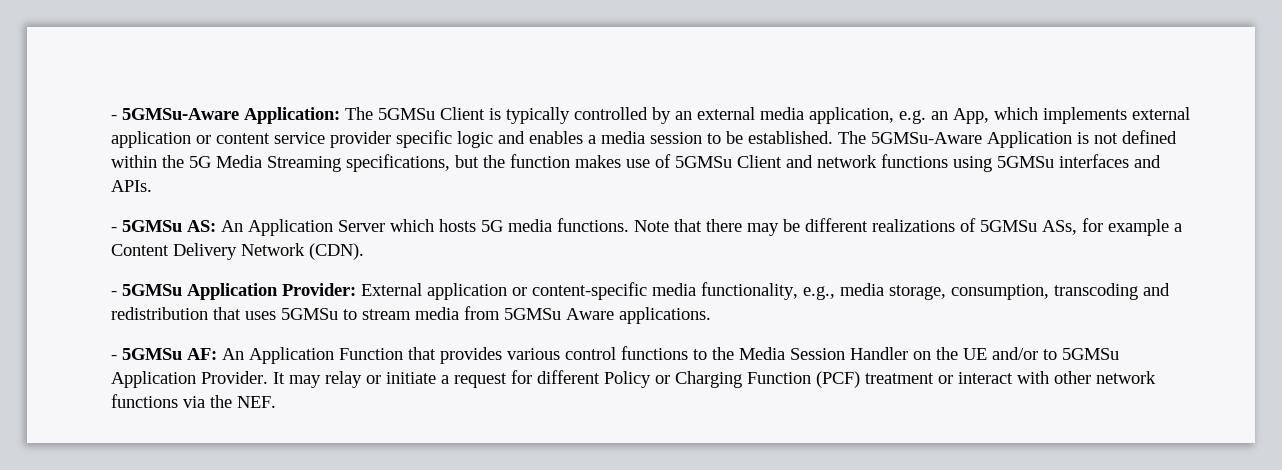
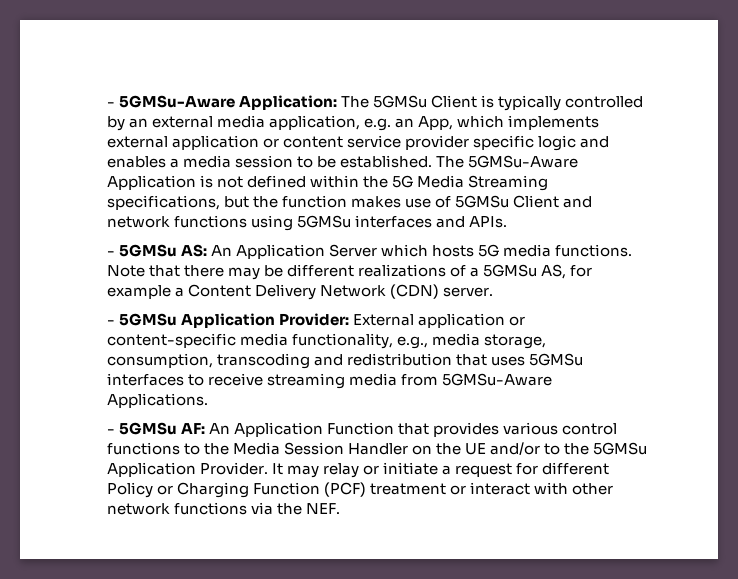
- Note that there may be different realizations of 5GMSu ASs, for example a Content Delivery Network (CDN).
+ Note that there may be different realizations of a 5GMSu AS, for example a Content Delivery Network (CDN) server.
- - 5GMSu Application Provider: External application or content-specific media functionality, e.g., media storage, consumption, transcoding and redistribution that uses 5GMSu to stream media from 5GMSu Aware applications.
+ - 5GMSu Application Provider: External application or content-specific media functionality, e.g., media storage, consumption, transcoding and redistribution that uses 5GMSu interfaces to receive streaming media from 5GMSu-Aware Applications.
- - 5GMSu AF: An Application Function that provides various control functions to the Media Session Handler on the UE and/or to 5GMSu Application Provider.
+ - 5GMSu AF: An Application Function that provides various control functions to the Media Session Handler on the UE and/or to the 5GMSu Application Provider.

